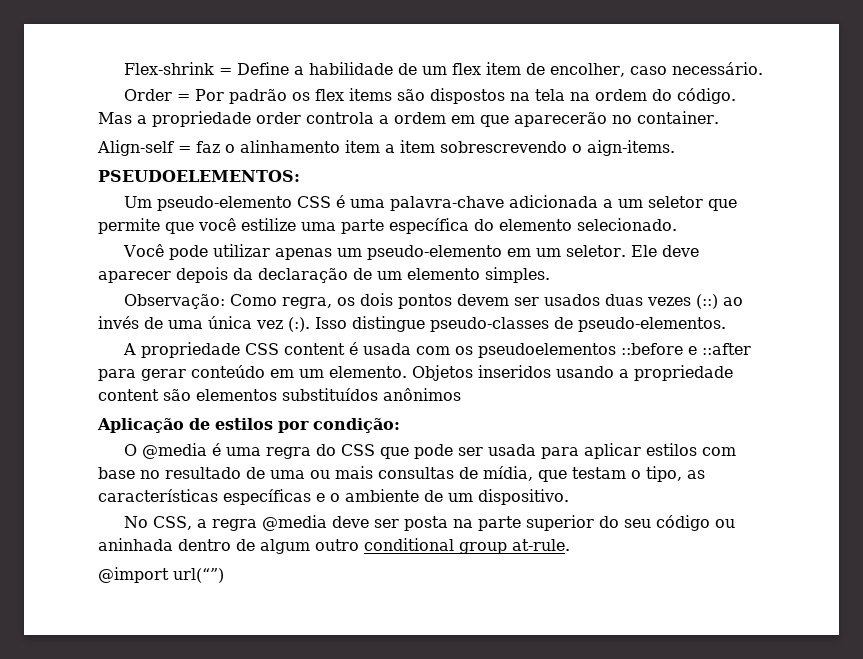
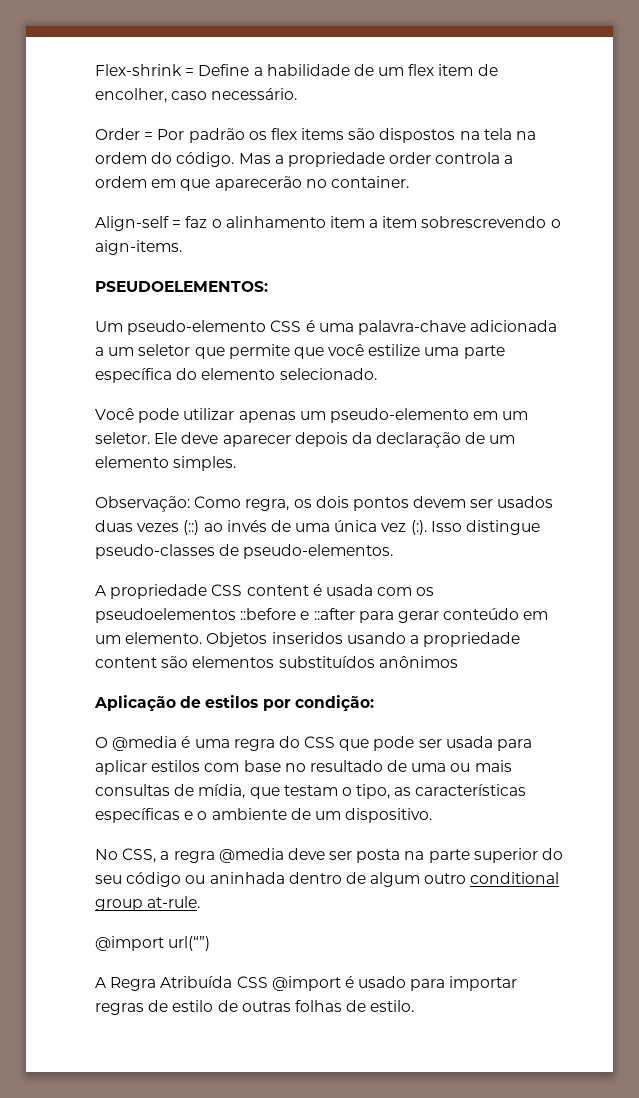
+ A Regra Atribuída CSS @import é usado para importar regras de estilo de outras folhas de estilo.

